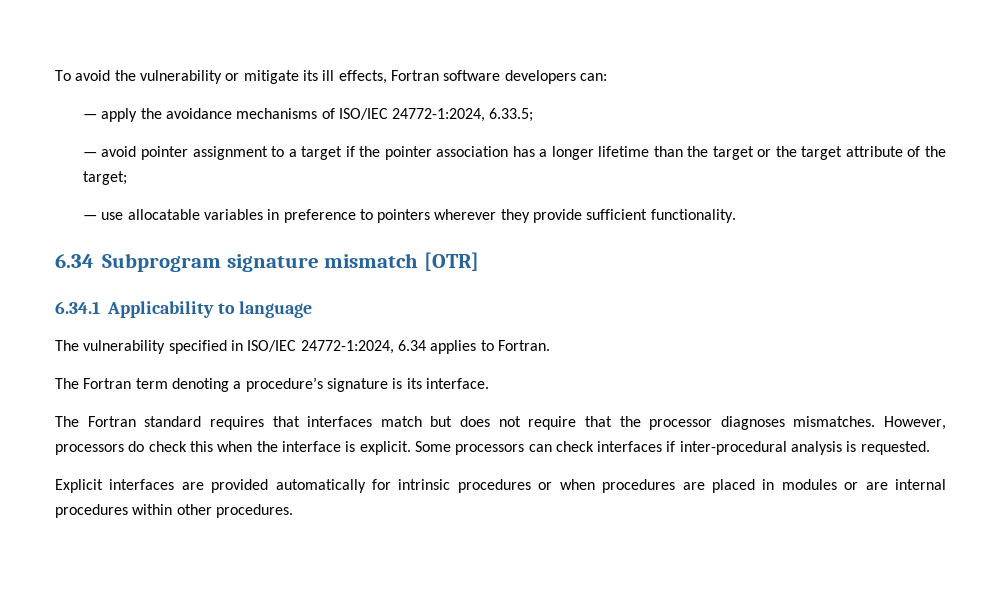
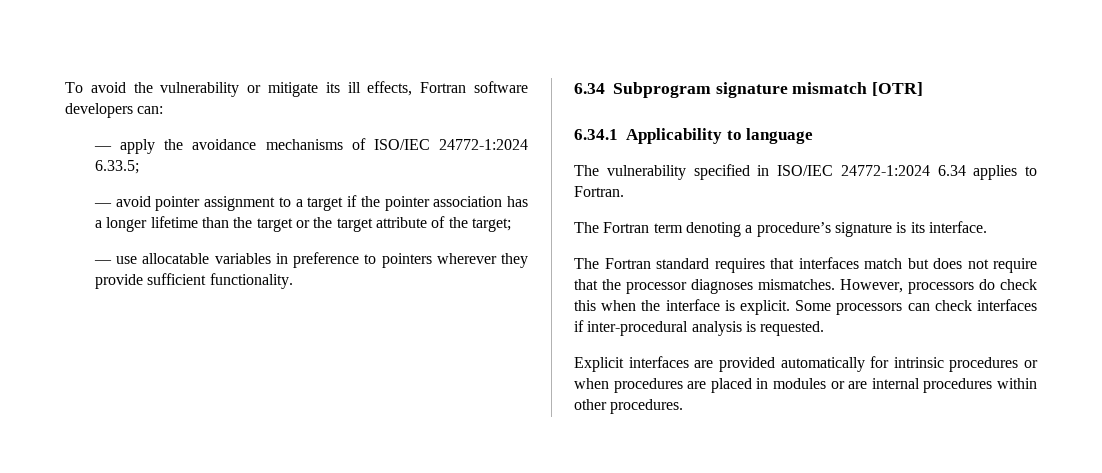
- — apply the avoidance mechanisms of ISO/IEC 24772-1:2024, 6.33.5;
+ — apply the avoidance mechanisms of ISO/IEC 24772-1:2024 6.33.5;
- The vulnerability specified in ISO/IEC 24772-1:2024, 6.34 applies to Fortran.
+ The vulnerability specified in ISO/IEC 24772-1:2024 6.34 applies to Fortran.

